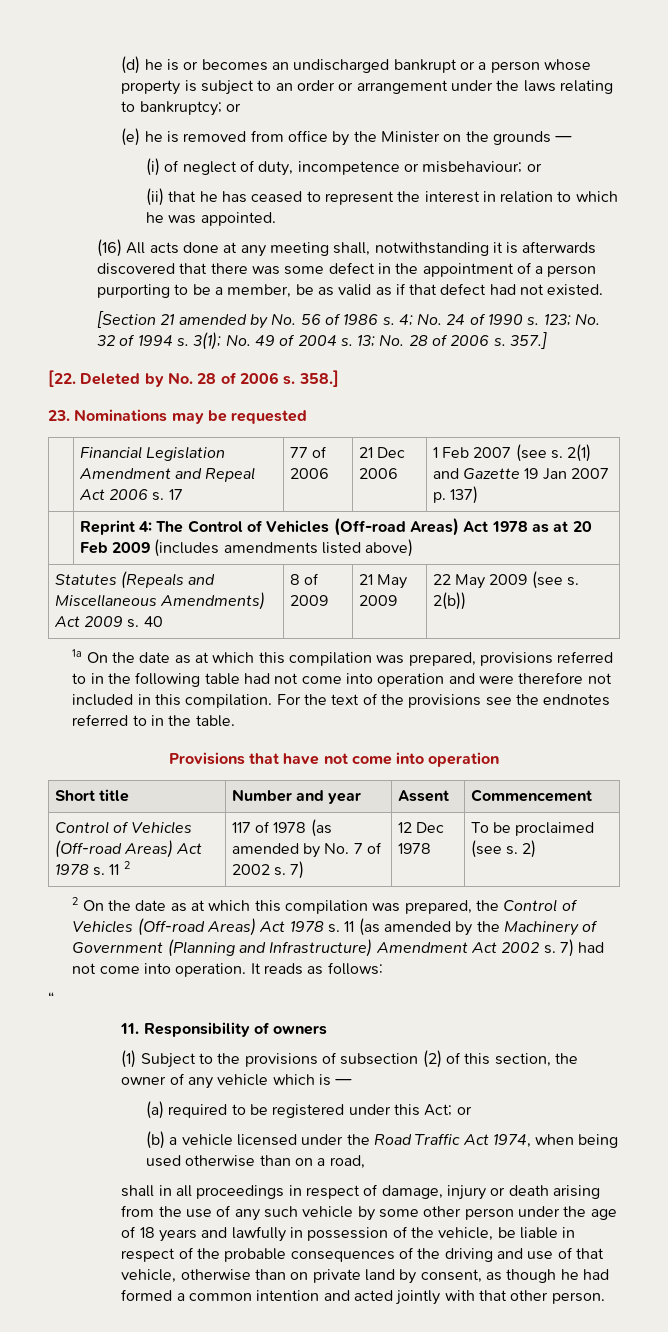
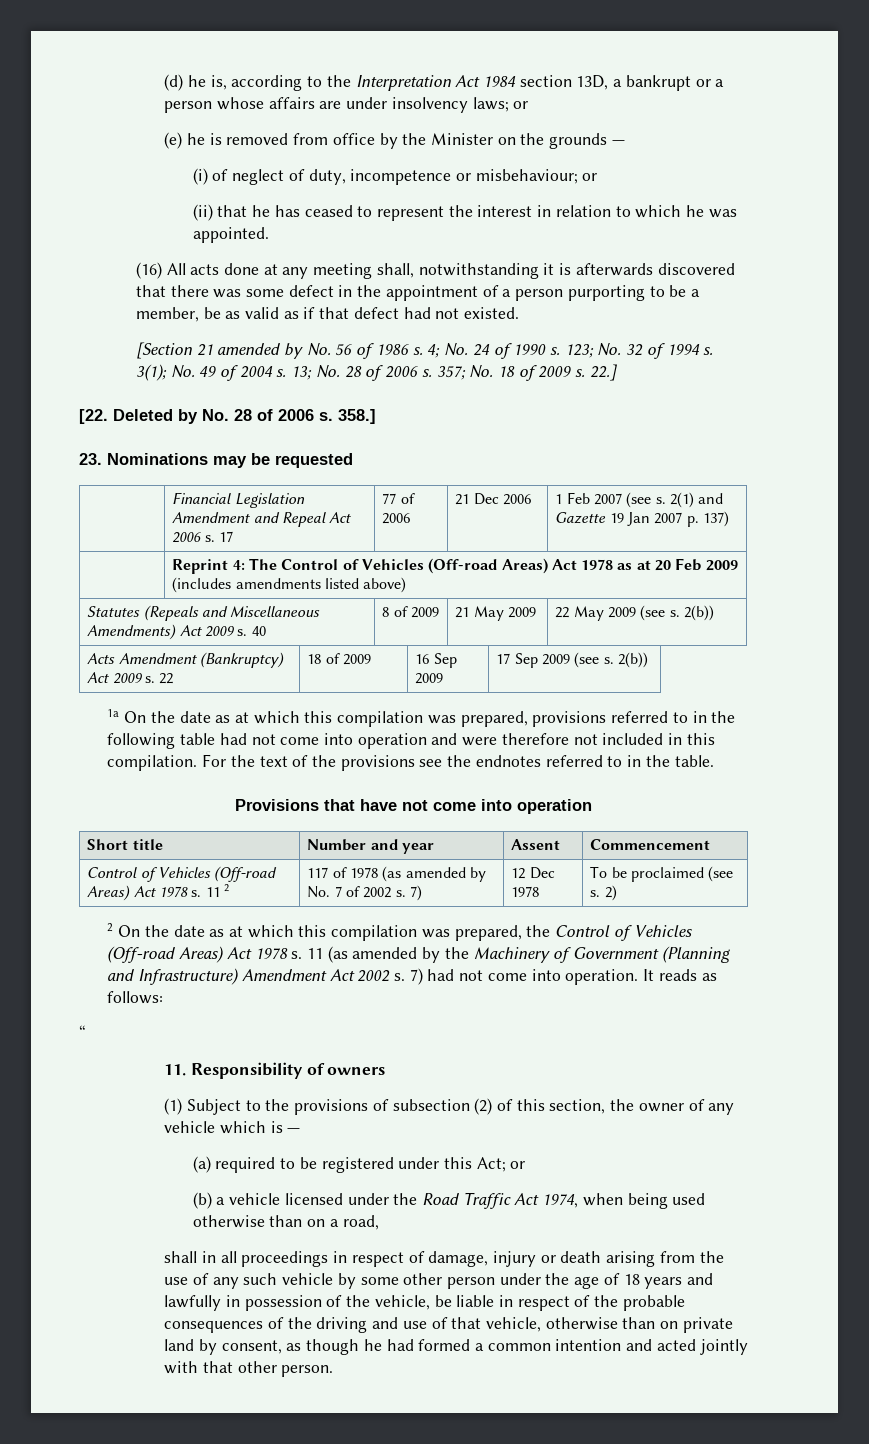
- (d) he is or becomes an undischarged bankrupt or a person whose property is subject to an order or arrangement under the laws relating to bankruptcy; or
+ (d) he is, according to the Interpretation Act 1984 section 13D, a bankrupt or a person whose affairs are under insolvency laws; or
- 357.]
+ 357; No. 18 of 2009 s. 22.]
+ Acts Amendment (Bankruptcy) Act 2009 s. 22 | 18 of 2009 | 16 Sep 2009 | 17 Sep 2009 (see s. 2(b))

